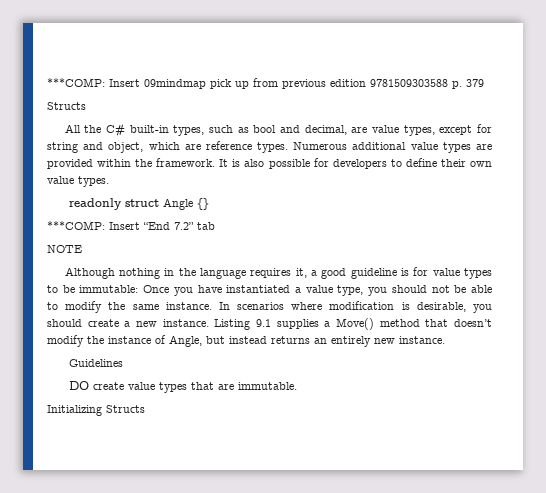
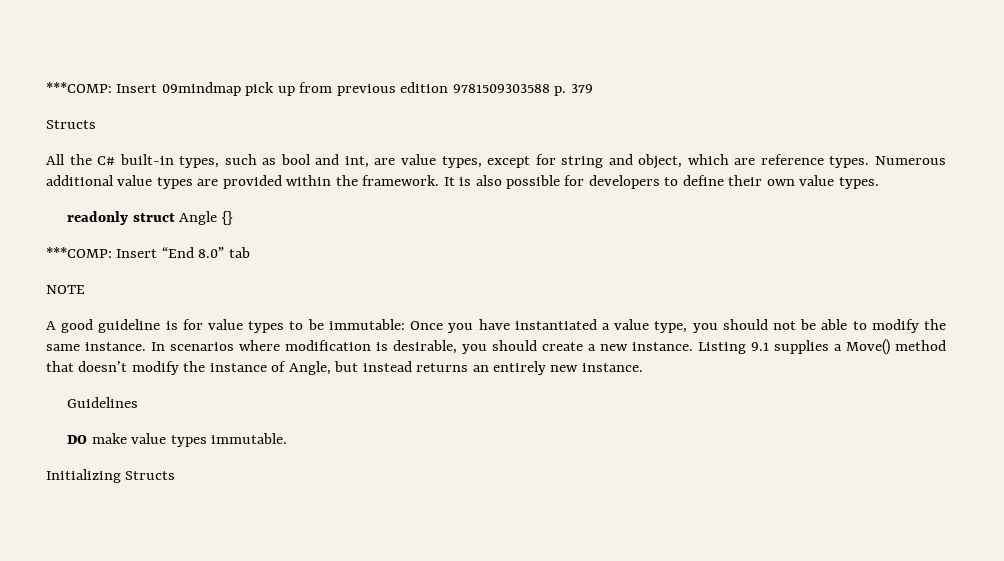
- All the C# built-in types, such as bool and decimal, are value types, except for string and object, which are reference types.
+ All the C# built-in types, such as bool and int, are value types, except for string and object, which are reference types.
- ***COMP: Insert “End 7.2” tab
+ ***COMP: Insert “End 8.0” tab
- Although nothing in the language requires it, a good guideline is for value types to be immutable: Once you have instantiated a value type, you should not be able to modify the same instance.
+ A good guideline is for value types to be immutable: Once you have instantiated a value type, you should not be able to modify the same instance.
- DO create value types that are immutable.
+ DO make value types immutable.

